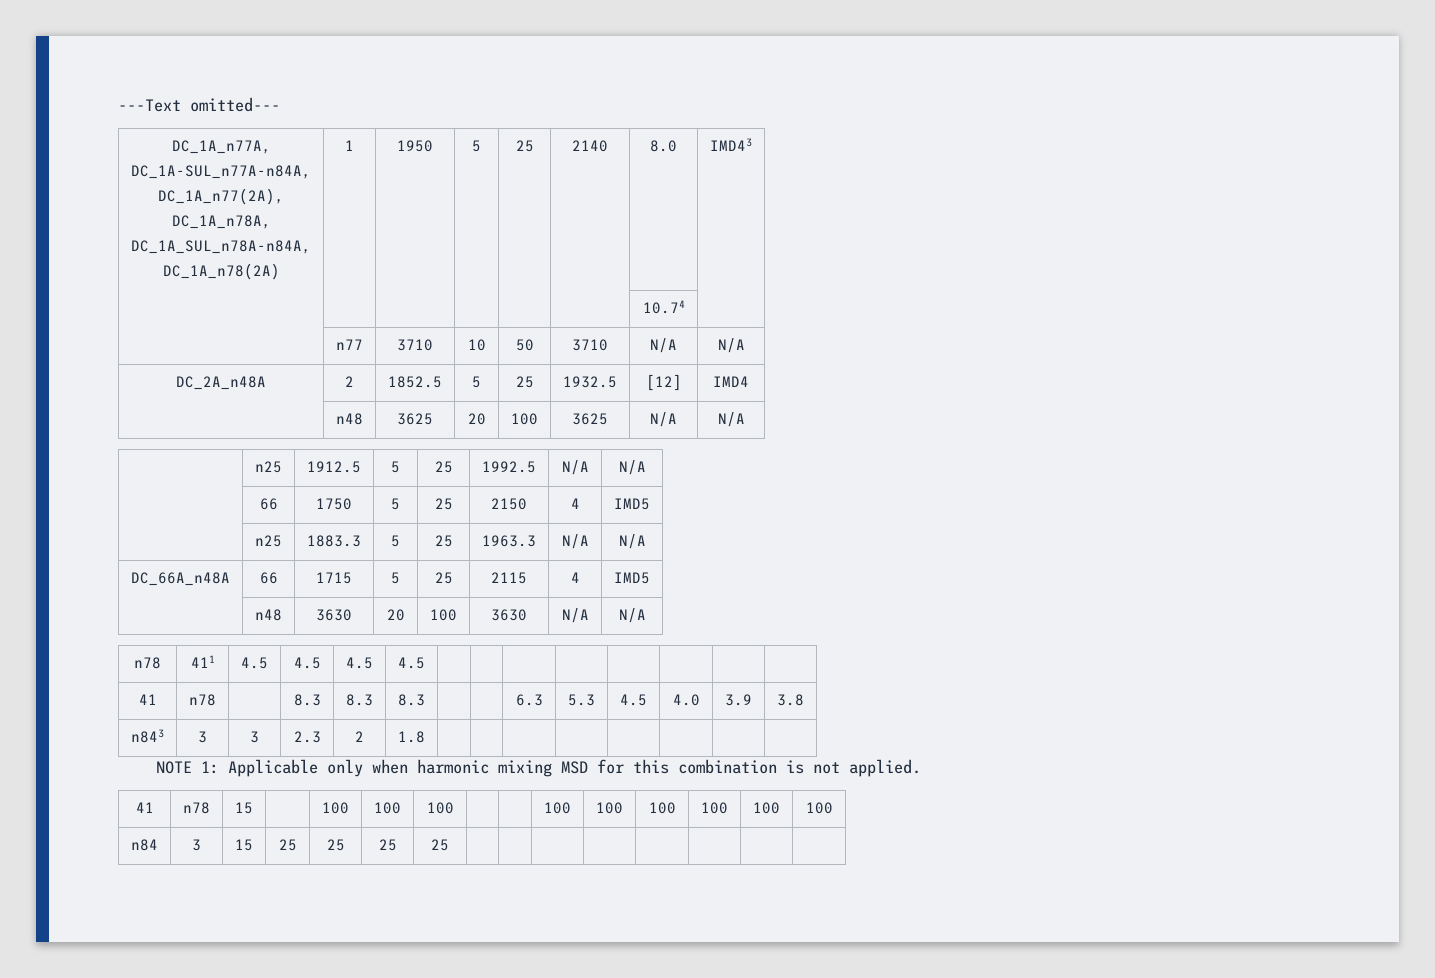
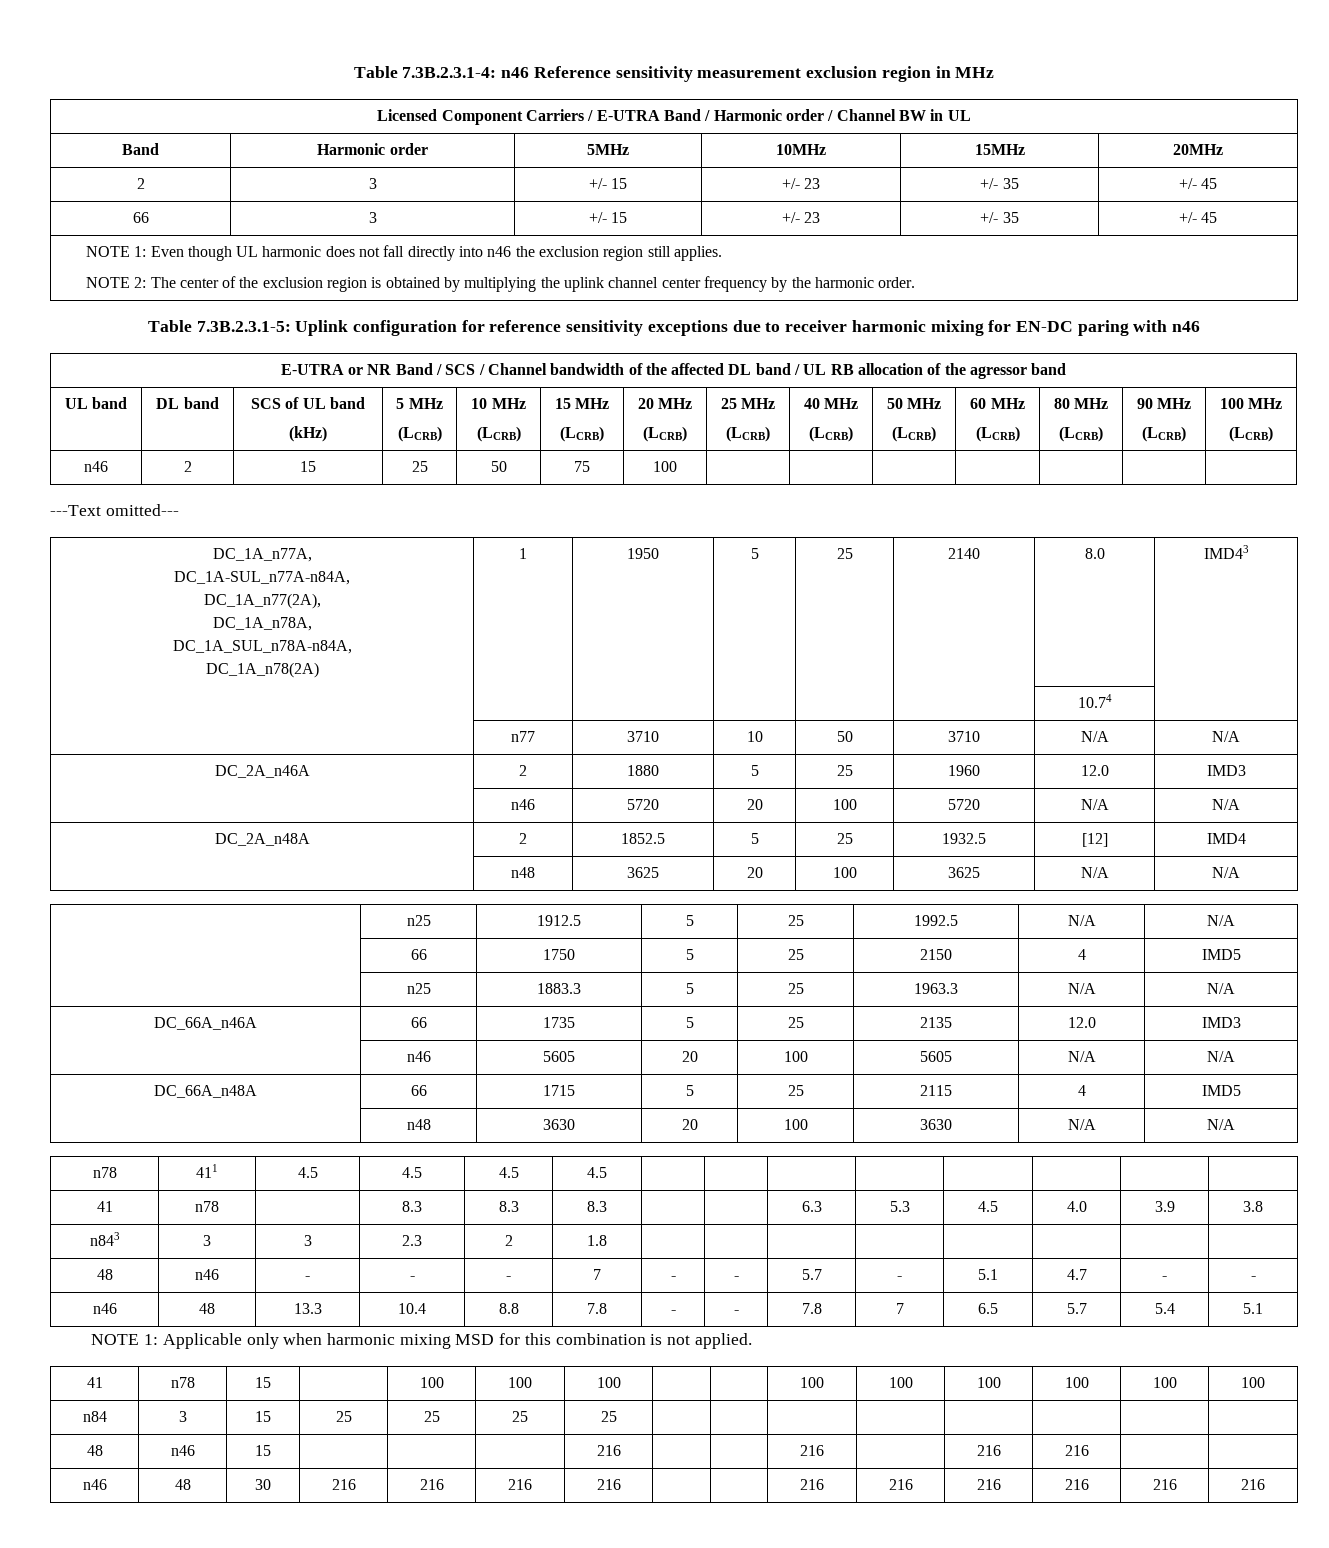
+ Table 7.3B.2.3.1-4: n46 Reference sensitivity measurement exclusion region in MHz
+ Licensed Component Carriers / E-UTRA Band / Harmonic order / Channel BW in UL
+ Band | Harmonic order | 5MHz | 10MHz | 15MHz | 20MHz
+ 2 | 3 | +/- 15 | +/- 23 | +/- 35 | +/- 45
+ 66 | 3 | +/- 15 | +/- 23 | +/- 35 | +/- 45
+ NOTE 1: Even though UL harmonic does not fall directly into n46 the exclusion region still applies.
+ NOTE 2: The center of the exclusion region is obtained by multiplying the uplink channel center frequency by the harmonic order.
+ Table 7.3B.2.3.1-5: Uplink configuration for reference sensitivity exceptions due to receiver harmonic mixing for EN-DC paring with n46
+ E-UTRA or NR Band / SCS / Channel bandwidth of the affected DL band / UL RB allocation of the agressor band
+ UL band | DL band | SCS of UL band
+ (kHz) | 5 MHz
+ (LCRB) | 10 MHz
+ (LCRB) | 15 MHz
+ (LCRB) | 20 MHz
+ (LCRB) | 25 MHz
+ (LCRB) | 40 MHz
+ (LCRB) | 50 MHz
+ (LCRB) | 60 MHz
+ (LCRB) | 80 MHz
+ (LCRB) | 90 MHz
+ (LCRB) | 100 MHz
+ (LCRB)
+ n46 | 2 | 15 | 25 | 50 | 75 | 100 | | | | | | |
+ DC_2A_n46A | 2 | 1880 | 5 | 25 | 1960 | 12.0 | IMD3
+ | n46 | 5720 | 20 | 100 | 5720 | N/A | N/A
+ DC_66A_n46A | 66 | 1735 | 5 | 25 | 2135 | 12.0 | IMD3
+ | n46 | 5605 | 20 | 100 | 5605 | N/A | N/A
+ 48 | n46 | - | - | - | 7 | - | - | 5.7 | - | 5.1 | 4.7 | - | -
+ n46 | 48 | 13.3 | 10.4 | 8.8 | 7.8 | - | - | 7.8 | 7 | 6.5 | 5.7 | 5.4 | 5.1
+ 48 | n46 | 15 | | | | 216 | | | 216 | | 216 | 216 | |
+ n46 | 48 | 30 | 216 | 216 | 216 | 216 | | | 216 | 216 | 216 | 216 | 216 | 216

